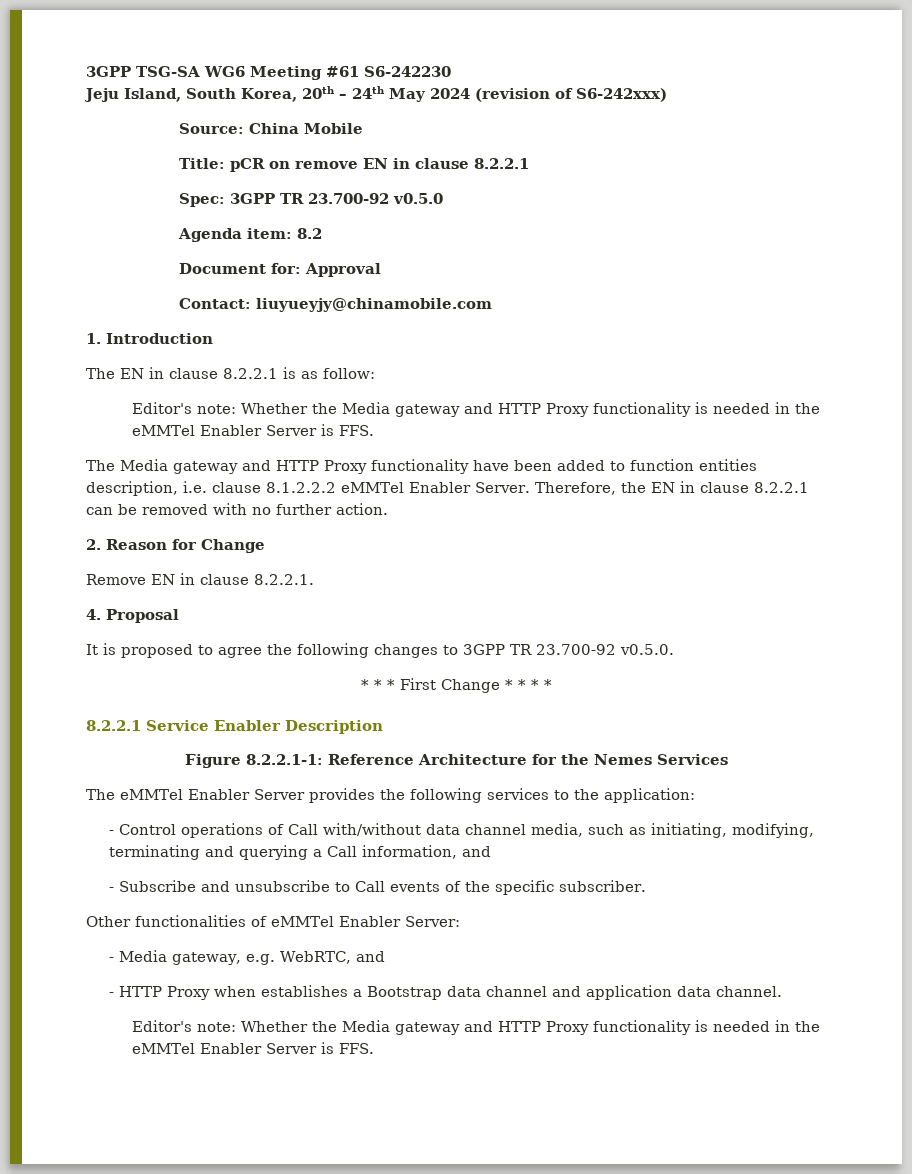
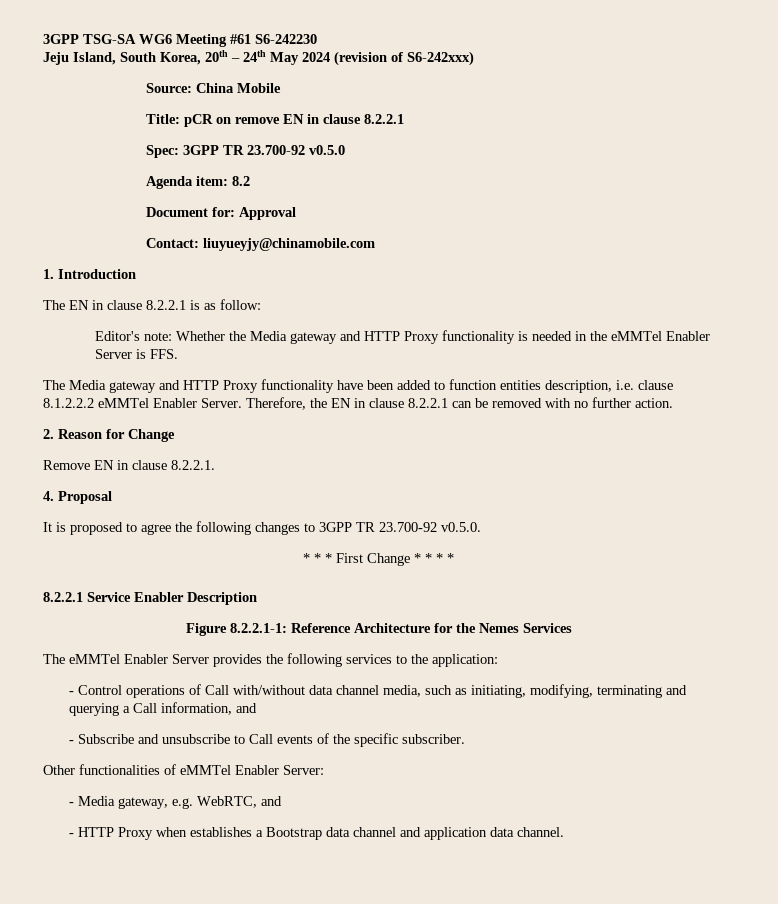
  - HTTP Proxy when establishes a Bootstrap data channel and application data channel.
- Editor's note: Whether the Media gateway and HTTP Proxy functionality is needed in the eMMTel Enabler Server is FFS.

